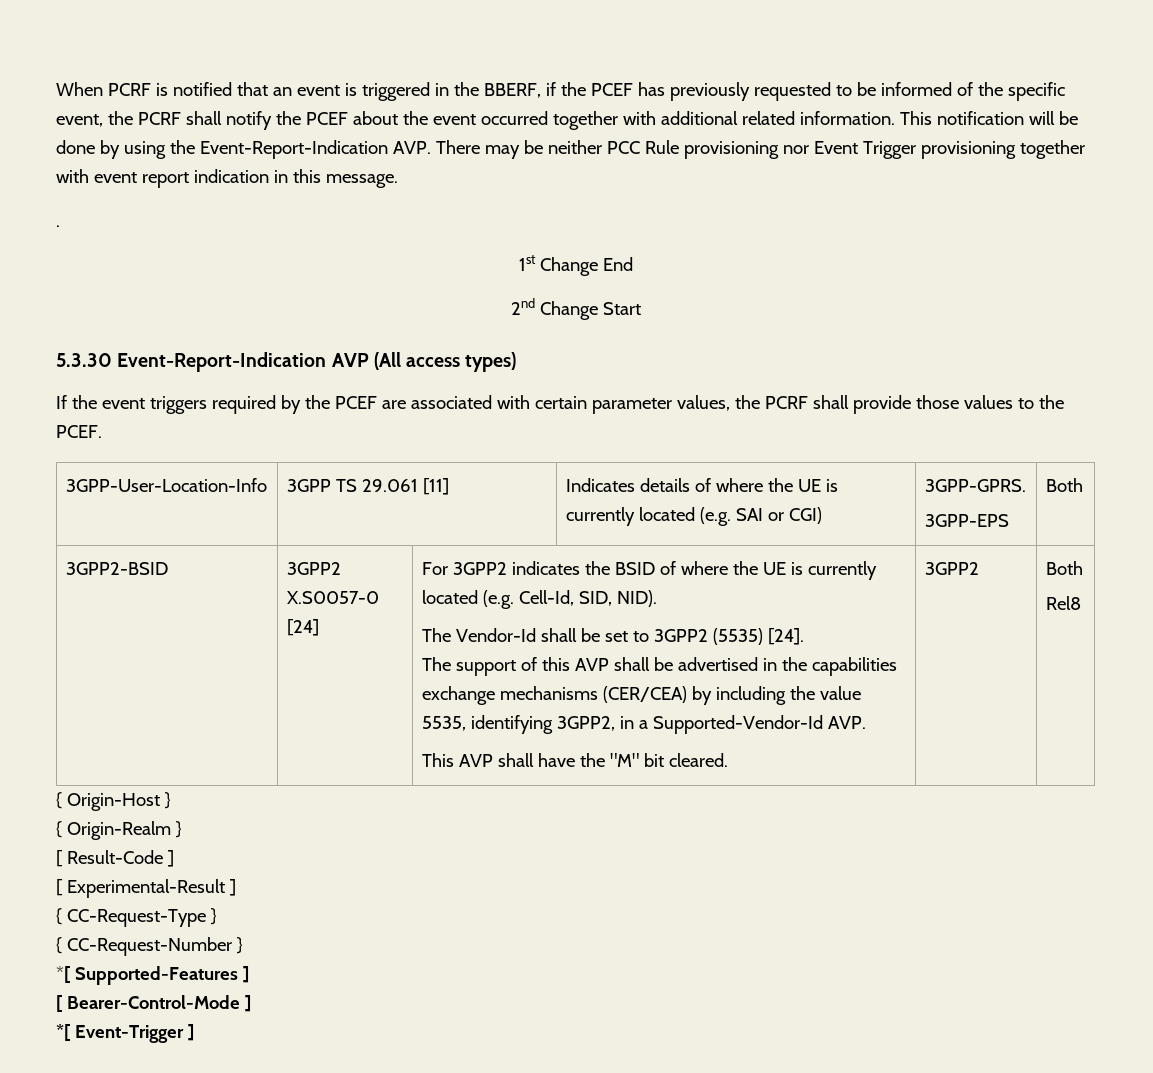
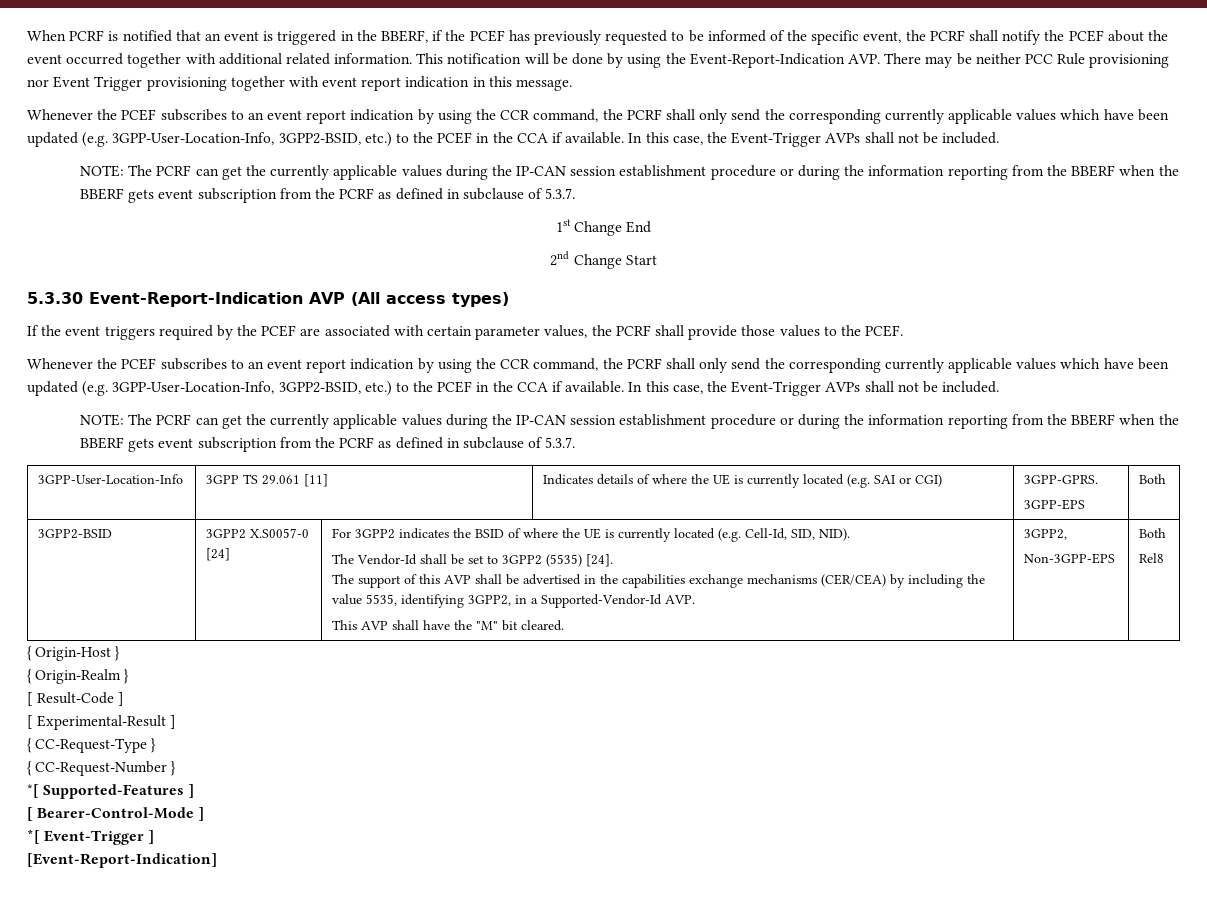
  This notification will be done by using the Event-Report-Indication AVP. There may be neither PCC Rule provisioning nor Event Trigger provisioning together with event report indication in this message.
- .
+ Whenever the PCEF subscribes to an event report indication by using the CCR command, the PCRF shall only send the corresponding currently applicable values which have been updated (e.g. 3GPP-User-Location-Info, 3GPP2-BSID, etc.) to the PCEF in the CCA if available. In this case, the Event-Trigger AVPs shall not be included.
+ NOTE: The PCRF can get the currently applicable values during the IP-CAN session establishment procedure or during the information reporting from the BBERF when the BBERF gets event subscription from the PCRF as defined in subclause of 5.3.7.
  If the event triggers required by the PCEF are associated with certain parameter values, the PCRF shall provide those values to the PCEF.
+ Whenever the PCEF subscribes to an event report indication by using the CCR command, the PCRF shall only send the corresponding currently applicable values which have been updated (e.g. 3GPP-User-Location-Info, 3GPP2-BSID, etc.) to the PCEF in the CCA if available. In this case, the Event-Trigger AVPs shall not be included.
+ NOTE: The PCRF can get the currently applicable values during the IP-CAN session establishment procedure or during the information reporting from the BBERF when the BBERF gets event subscription from the PCRF as defined in subclause of 5.3.7.
- This AVP shall have the "M" bit cleared. | 3GPP2
+ This AVP shall have the "M" bit cleared. | 3GPP2,
+ Non-3GPP-EPS
+ [Event-Report-Indication]

